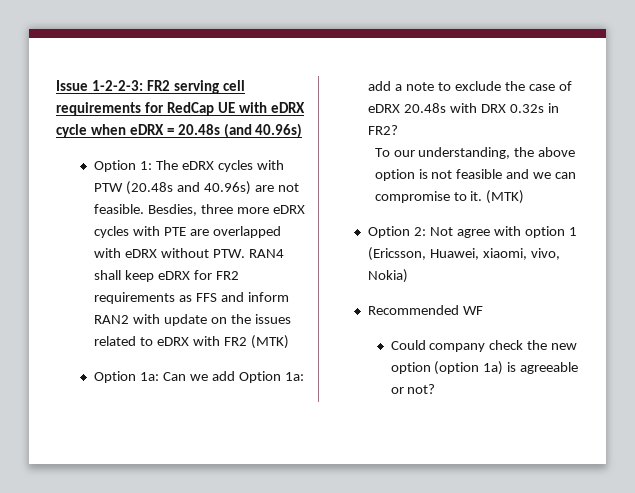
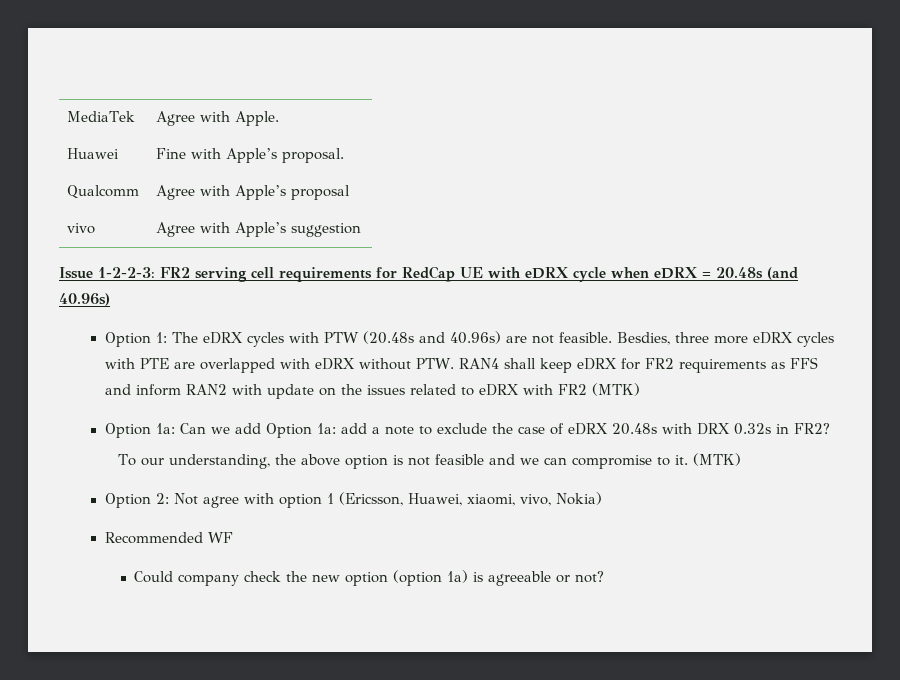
+ MediaTek | Agree with Apple.
+ Huawei | Fine with Apple’s proposal.
+ Qualcomm | Agree with Apple’s proposal
+ vivo | Agree with Apple’s suggestion

